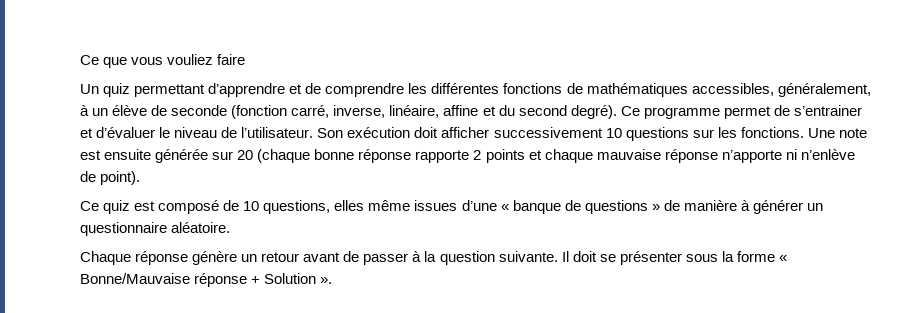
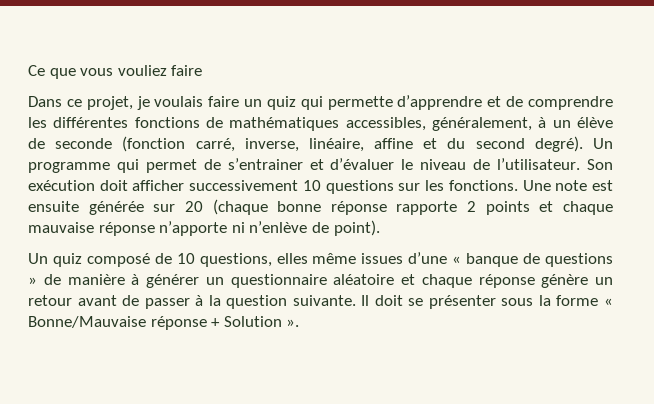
- Un quiz permettant d’apprendre et de comprendre les différentes fonctions de mathématiques accessibles, généralement, à un élève de seconde (fonction carré, inverse, linéaire, affine et du second degré).
+ Dans ce projet, je voulais faire un quiz qui permette d’apprendre et de comprendre les différentes fonctions de mathématiques accessibles, généralement, à un élève de seconde (fonction carré, inverse, linéaire, affine et du second degré).
- Ce programme permet de s’entrainer et d’évaluer le niveau de l’utilisateur.
+ Un programme qui permet de s’entrainer et d’évaluer le niveau de l’utilisateur.
- Ce quiz est composé de 10 questions, elles même issues d’une « banque de questions » de manière à générer un questionnaire aléatoire.
- Chaque réponse génère un retour avant de passer à la question suivante.
+ Un quiz composé de 10 questions, elles même issues d’une « banque de questions » de manière à générer un questionnaire aléatoire et chaque réponse génère un retour avant de passer à la question suivante.

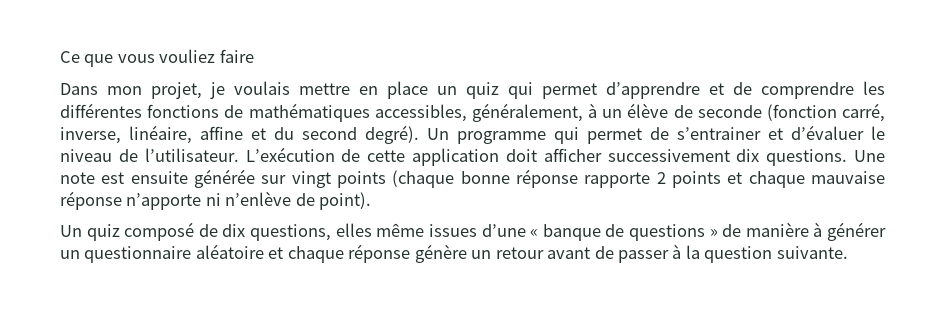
- Dans ce projet, je voulais faire un quiz qui permette d’apprendre et de comprendre les différentes fonctions de mathématiques accessibles, généralement, à un élève de seconde (fonction carré, inverse, linéaire, affine et du second degré).
+ Dans mon projet, je voulais mettre en place un quiz qui permet d’apprendre et de comprendre les différentes fonctions de mathématiques accessibles, généralement, à un élève de seconde (fonction carré, inverse, linéaire, affine et du second degré).
- Son exécution doit afficher successivement 10 questions sur les fonctions.
+ L’exécution de cette application doit afficher successivement dix questions.
- Une note est ensuite générée sur 20 (chaque bonne réponse rapporte 2 points et chaque mauvaise réponse n’apporte ni n’enlève de point).
+ Une note est ensuite générée sur vingt points (chaque bonne réponse rapporte 2 points et chaque mauvaise réponse n’apporte ni n’enlève de point).
- Un quiz composé de 10 questions, elles même issues d’une « banque de questions » de manière à générer un questionnaire aléatoire et chaque réponse génère un retour avant de passer à la question suivante. Il doit se présenter sous la forme « Bonne/Mauvaise réponse + Solution ».
+ Un quiz composé de dix questions, elles même issues d’une « banque de questions » de manière à générer un questionnaire aléatoire et chaque réponse génère un retour avant de passer à la question suivante.

